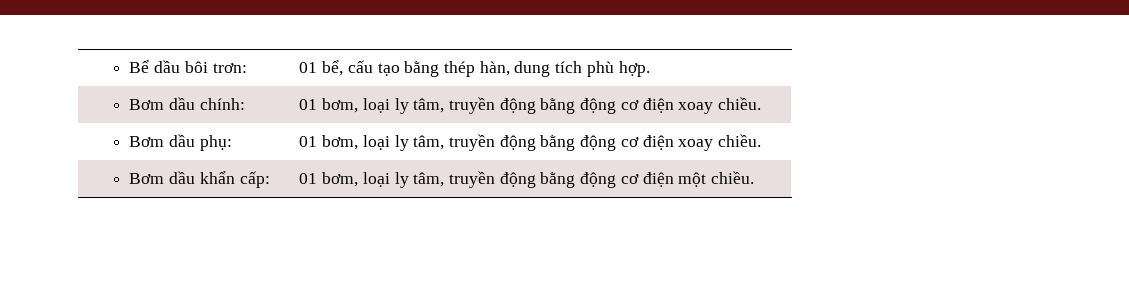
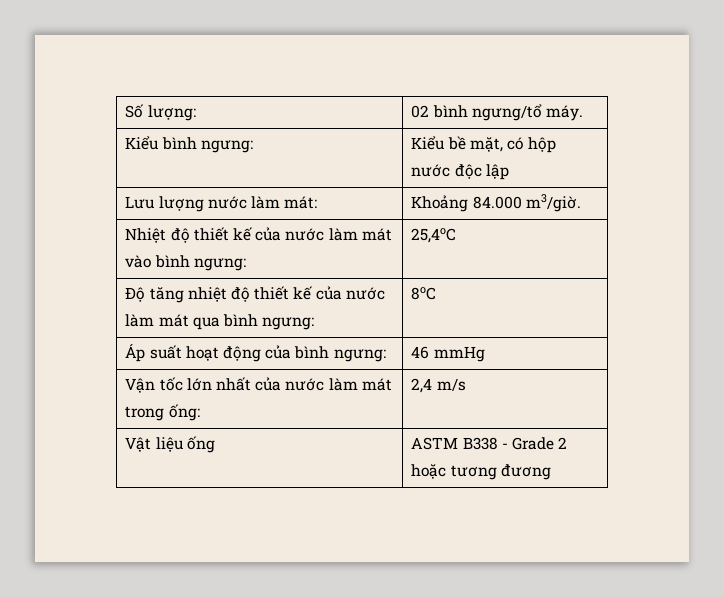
- Bể dầu bôi trơn: | 01 bể, cấu tạo bằng thép hàn, dung tích phù hợp.
- Bơm dầu chính: | 01 bơm, loại ly tâm, truyền động bằng động cơ điện xoay chiều.
- Bơm dầu phụ: | 01 bơm, loại ly tâm, truyền động bằng động cơ điện xoay chiều.
- Bơm dầu khẩn cấp: | 01 bơm, loại ly tâm, truyền động bằng động cơ điện một chiều.
+ Số lượng: | 02 bình ngưng/tổ máy.
+ Kiểu bình ngưng: | Kiểu bề mặt, có hộp nước độc lập
+ Lưu lượng nước làm mát: | Khoảng 84.000 m3/giờ.
+ Nhiệt độ thiết kế của nước làm mát vào bình ngưng: | 25,4oC
+ Độ tăng nhiệt độ thiết kế của nước làm mát qua bình ngưng: | 8oC
+ Áp suất hoạt động của bình ngưng: | 46 mmHg
+ Vận tốc lớn nhất của nước làm mát trong ống: | 2,4 m/s
+ Vật liệu ống | ASTM B338 - Grade 2 hoặc tương đương

